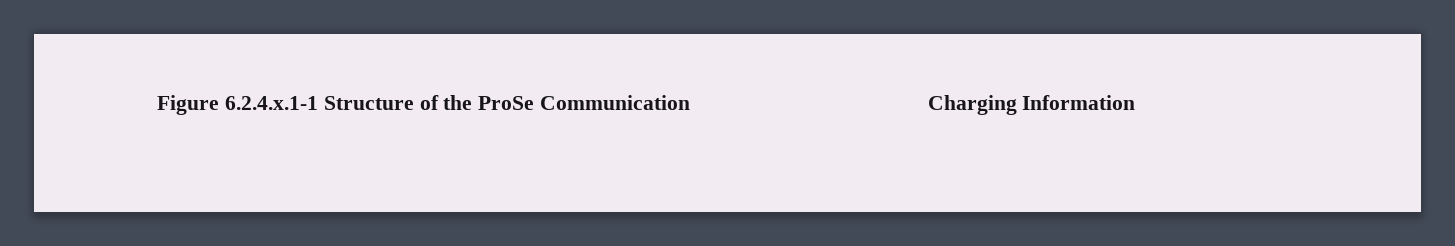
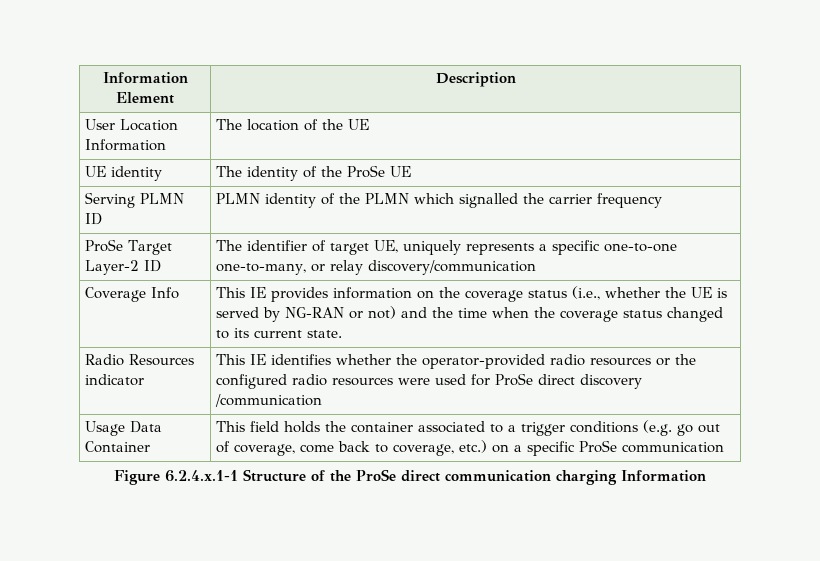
+ Information Element | Description
+ User Location Information | The location of the UE
+ UE identity | The identity of the ProSe UE
+ Serving PLMN ID | PLMN identity of the PLMN which signalled the carrier frequency
+ ProSe Target Layer-2 ID | The identifier of target UE, uniquely represents a specific one-to-one one-to-many, or relay discovery/communication
+ Coverage Info | This IE provides information on the coverage status (i.e., whether the UE is served by NG-RAN or not) and the time when the coverage status changed to its current state.
+ Radio Resources indicator | This IE identifies whether the operator-provided radio resources or the configured radio resources were used for ProSe direct discovery /communication
+ Usage Data Container | This field holds the container associated to a trigger conditions (e.g. go out of coverage, come back to coverage, etc.) on a specific ProSe communication
- Figure 6.2.4.x.1-1 Structure of the ProSe Communication Charging Information
+ Figure 6.2.4.x.1-1 Structure of the ProSe direct communication charging Information

